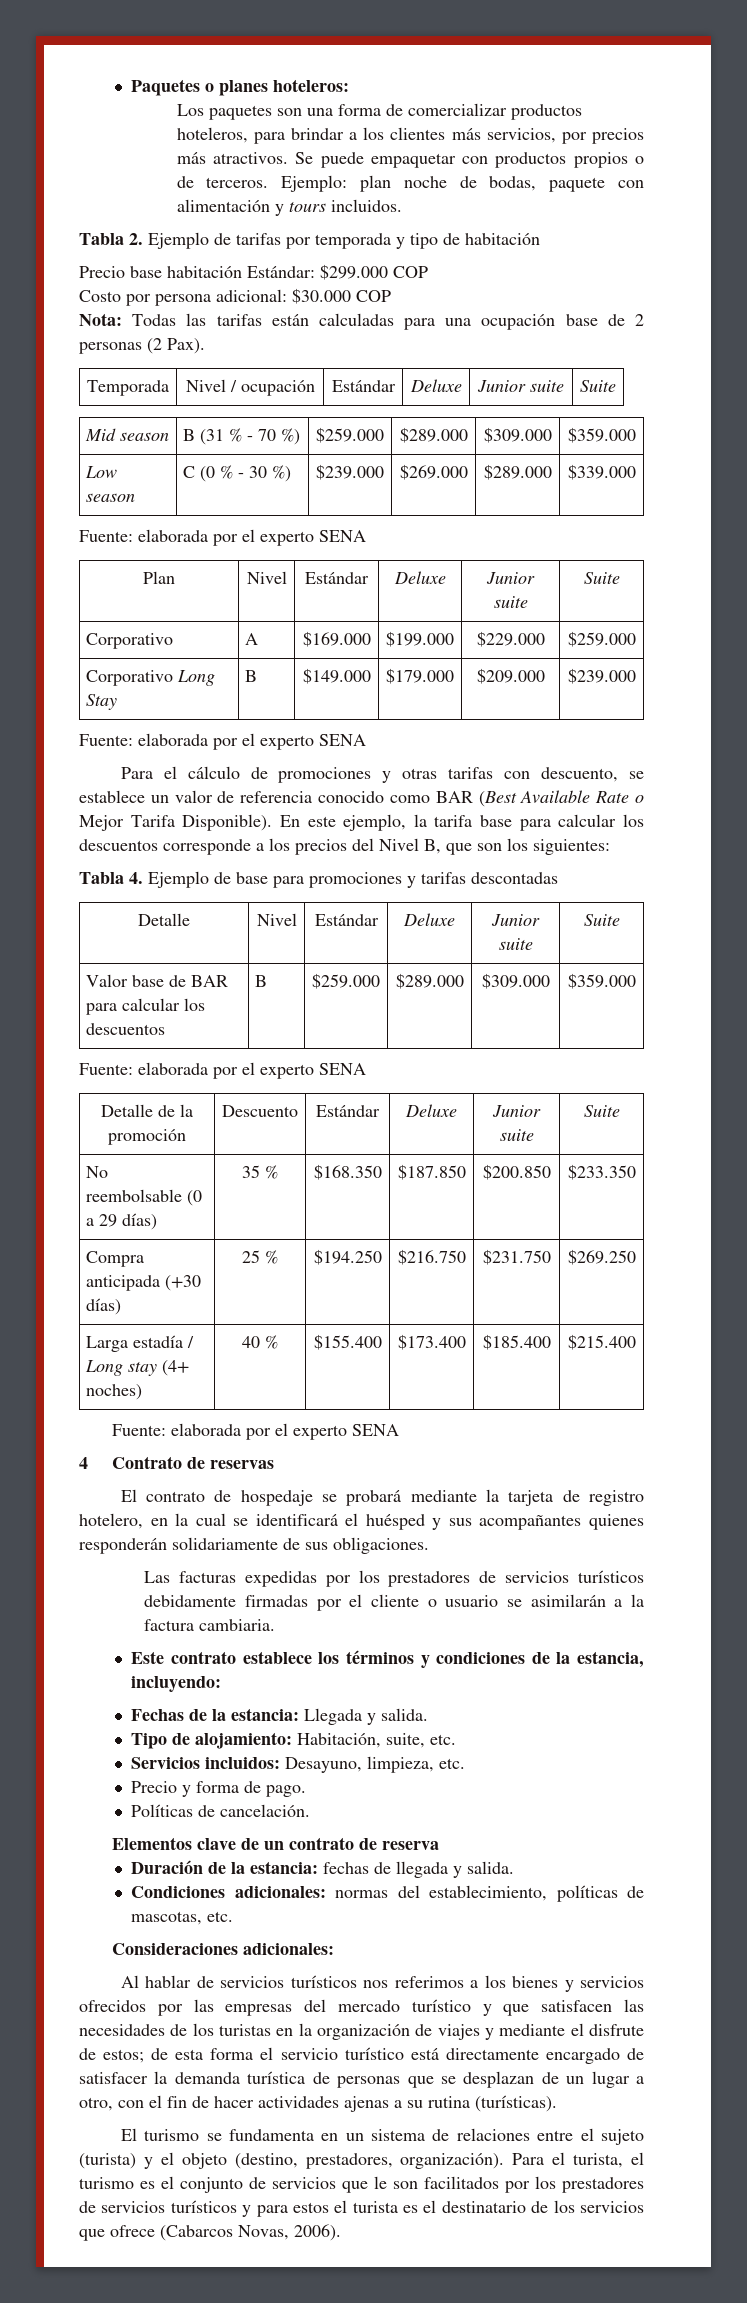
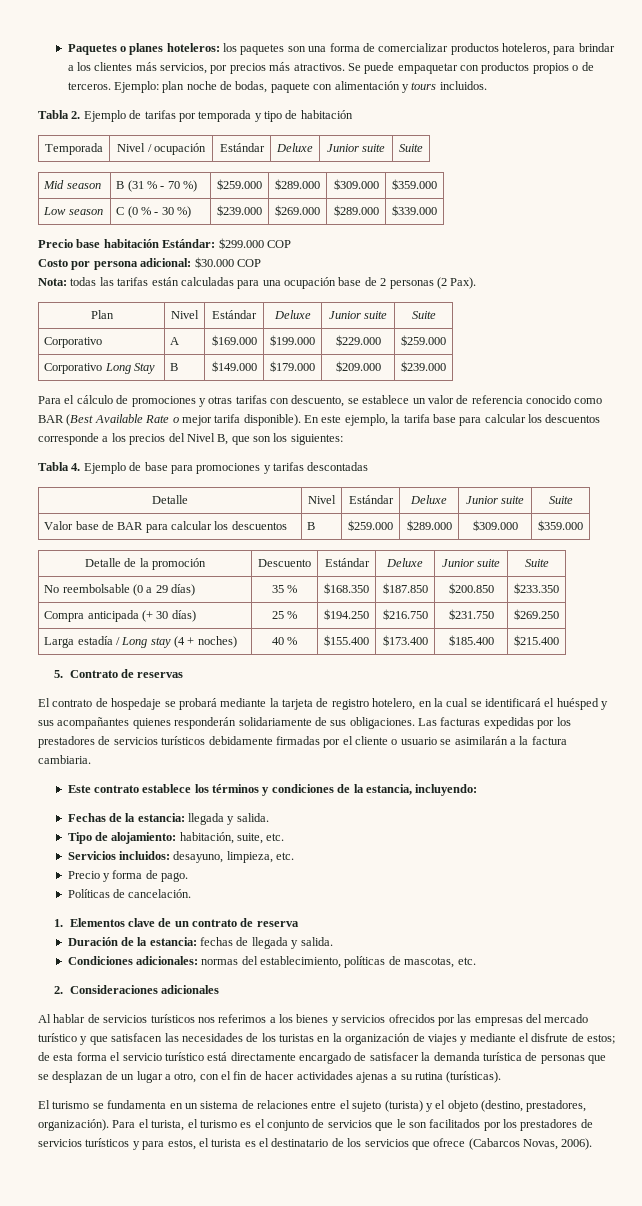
- Paquetes o planes hoteleros:
- Los paquetes son una forma de comercializar productos hoteleros, para brindar a los clientes más servicios, por precios más atractivos.
+ Paquetes o planes hoteleros: los paquetes son una forma de comercializar productos hoteleros, para brindar a los clientes más servicios, por precios más atractivos.
- Precio base habitación Estándar: $299.000 COP
- Costo por persona adicional: $30.000 COP
- Nota: Todas las tarifas están calculadas para una ocupación base de 2 personas (2 Pax).
  Low season | C (0 % - 30 %) | $239.000 | $269.000 | $289.000 | $339.000
- Fuente: elaborada por el experto SENA
+ Precio base habitación Estándar: $299.000 COP
+ Costo por persona adicional: $30.000 COP
+ Nota: todas las tarifas están calculadas para una ocupación base de 2 personas (2 Pax).
  Corporativo Long Stay | B | $149.000 | $179.000 | $209.000 | $239.000
- Fuente: elaborada por el experto SENA
- Para el cálculo de promociones y otras tarifas con descuento, se establece un valor de referencia conocido como BAR (Best Available Rate o Mejor Tarifa Disponible).
+ Para el cálculo de promociones y otras tarifas con descuento, se establece un valor de referencia conocido como BAR (Best Available Rate o mejor tarifa disponible).
  Valor base de BAR para calcular los descuentos | B | $259.000 | $289.000 | $309.000 | $359.000
- Fuente: elaborada por el experto SENA
- Compra anticipada (+30 días) | 25 % | $194.250 | $216.750 | $231.750 | $269.250
+ Compra anticipada (+ 30 días) | 25 % | $194.250 | $216.750 | $231.750 | $269.250
- Larga estadía / Long stay (4+ noches) | 40 % | $155.400 | $173.400 | $185.400 | $215.400
- Fuente: elaborada por el experto SENA
- 4 Contrato de reservas
+ Larga estadía / Long stay (4 + noches) | 40 % | $155.400 | $173.400 | $185.400 | $215.400
+ 5. Contrato de reservas
- El contrato de hospedaje se probará mediante la tarjeta de registro hotelero, en la cual se identificará el huésped y sus acompañantes quienes responderán solidariamente de sus obligaciones.
- Las facturas expedidas por los prestadores de servicios turísticos debidamente firmadas por el cliente o usuario se asimilarán a la factura cambiaria.
+ El contrato de hospedaje se probará mediante la tarjeta de registro hotelero, en la cual se identificará el huésped y sus acompañantes quienes responderán solidariamente de sus obligaciones. Las facturas expedidas por los prestadores de servicios turísticos debidamente firmadas por el cliente o usuario se asimilarán a la factura cambiaria.
- Fechas de la estancia: Llegada y salida.
+ Fechas de la estancia: llegada y salida.
- Tipo de alojamiento: Habitación, suite, etc.
+ Tipo de alojamiento: habitación, suite, etc.
- Servicios incluidos: Desayuno, limpieza, etc.
+ Servicios incluidos: desayuno, limpieza, etc.
- Elementos clave de un contrato de reserva
+ 1. Elementos clave de un contrato de reserva
- Consideraciones adicionales:
+ 2. Consideraciones adicionales
- Para el turista, el turismo es el conjunto de servicios que le son facilitados por los prestadores de servicios turísticos y para estos el turista es el destinatario de los servicios que ofrece (Cabarcos Novas, 2006).
+ Para el turista, el turismo es el conjunto de servicios que le son facilitados por los prestadores de servicios turísticos y para estos, el turista es el destinatario de los servicios que ofrece (Cabarcos Novas, 2006).

